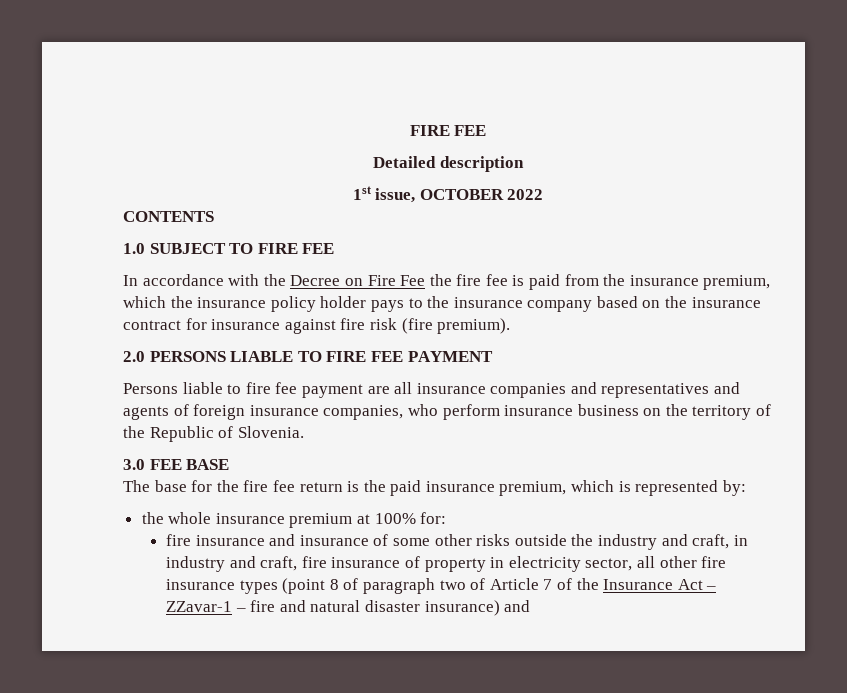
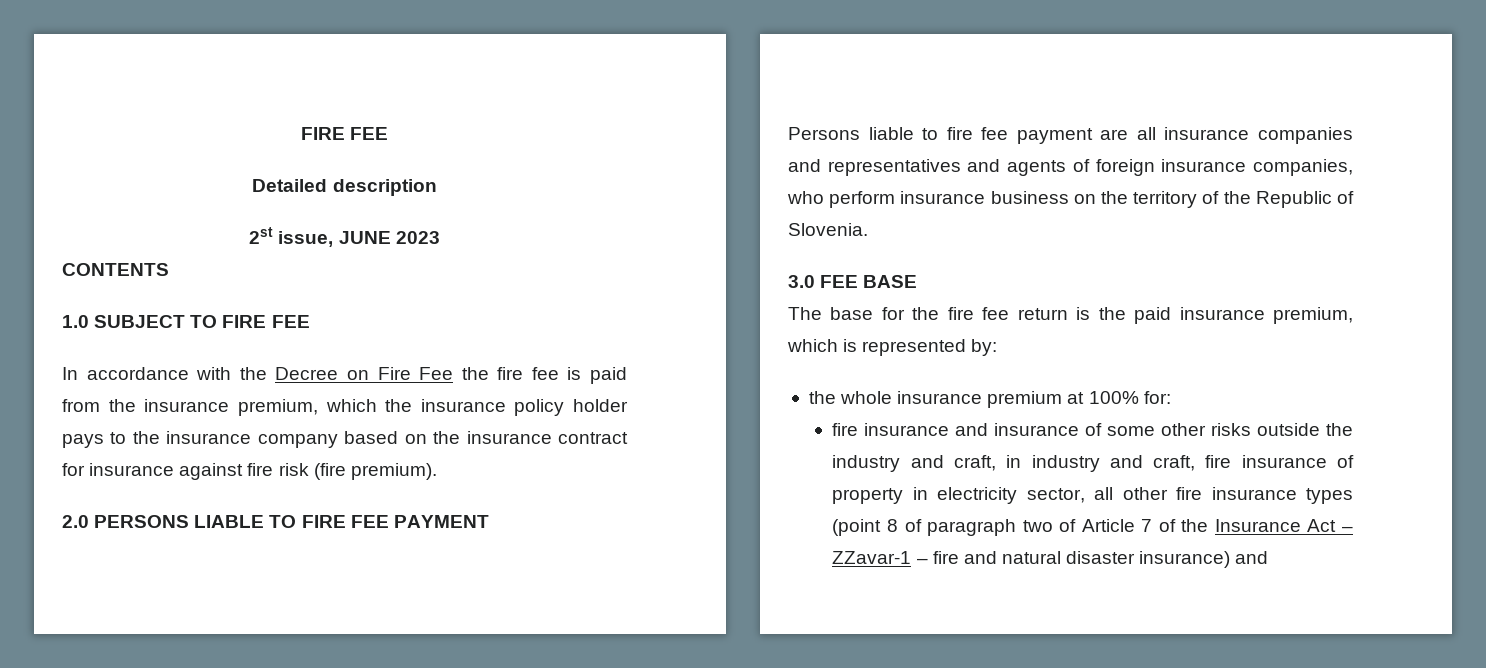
- 1st issue, OCTOBER 2022
+ 2st issue, JUNE 2023

